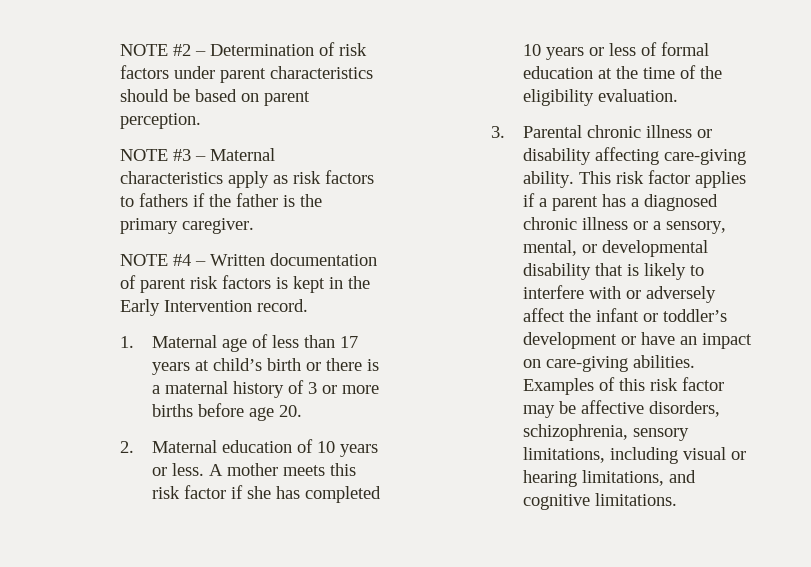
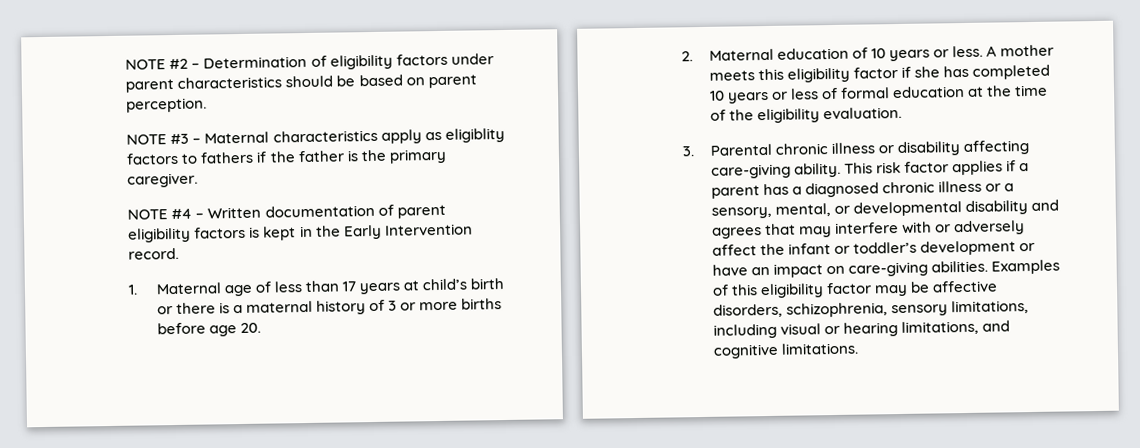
- NOTE #2 – Determination of risk factors under parent characteristics should be based on parent perception.
+ NOTE #2 – Determination of eligibility factors under parent characteristics should be based on parent perception.
- NOTE #3 – Maternal characteristics apply as risk factors to fathers if the father is the primary caregiver.
+ NOTE #3 – Maternal characteristics apply as eligiblity factors to fathers if the father is the primary caregiver.
- NOTE #4 – Written documentation of parent risk factors is kept in the Early Intervention record.
+ NOTE #4 – Written documentation of parent eligibility factors is kept in the Early Intervention record.
- A mother meets this risk factor if she has completed 10 years or less of formal education at the time of the eligibility evaluation.
+ A mother meets this eligibility factor if she has completed 10 years or less of formal education at the time of the eligibility evaluation.
- This risk factor applies if a parent has a diagnosed chronic illness or a sensory, mental, or developmental disability that is likely to interfere with or adversely affect the infant or toddler’s development or have an impact on care-giving abilities.
+ This risk factor applies if a parent has a diagnosed chronic illness or a sensory, mental, or developmental disability and agrees that may interfere with or adversely affect the infant or toddler’s development or have an impact on care-giving abilities.
- Examples of this risk factor may be affective disorders, schizophrenia, sensory limitations, including visual or hearing limitations, and cognitive limitations.
+ Examples of this eligibility factor may be affective disorders, schizophrenia, sensory limitations, including visual or hearing limitations, and cognitive limitations.

